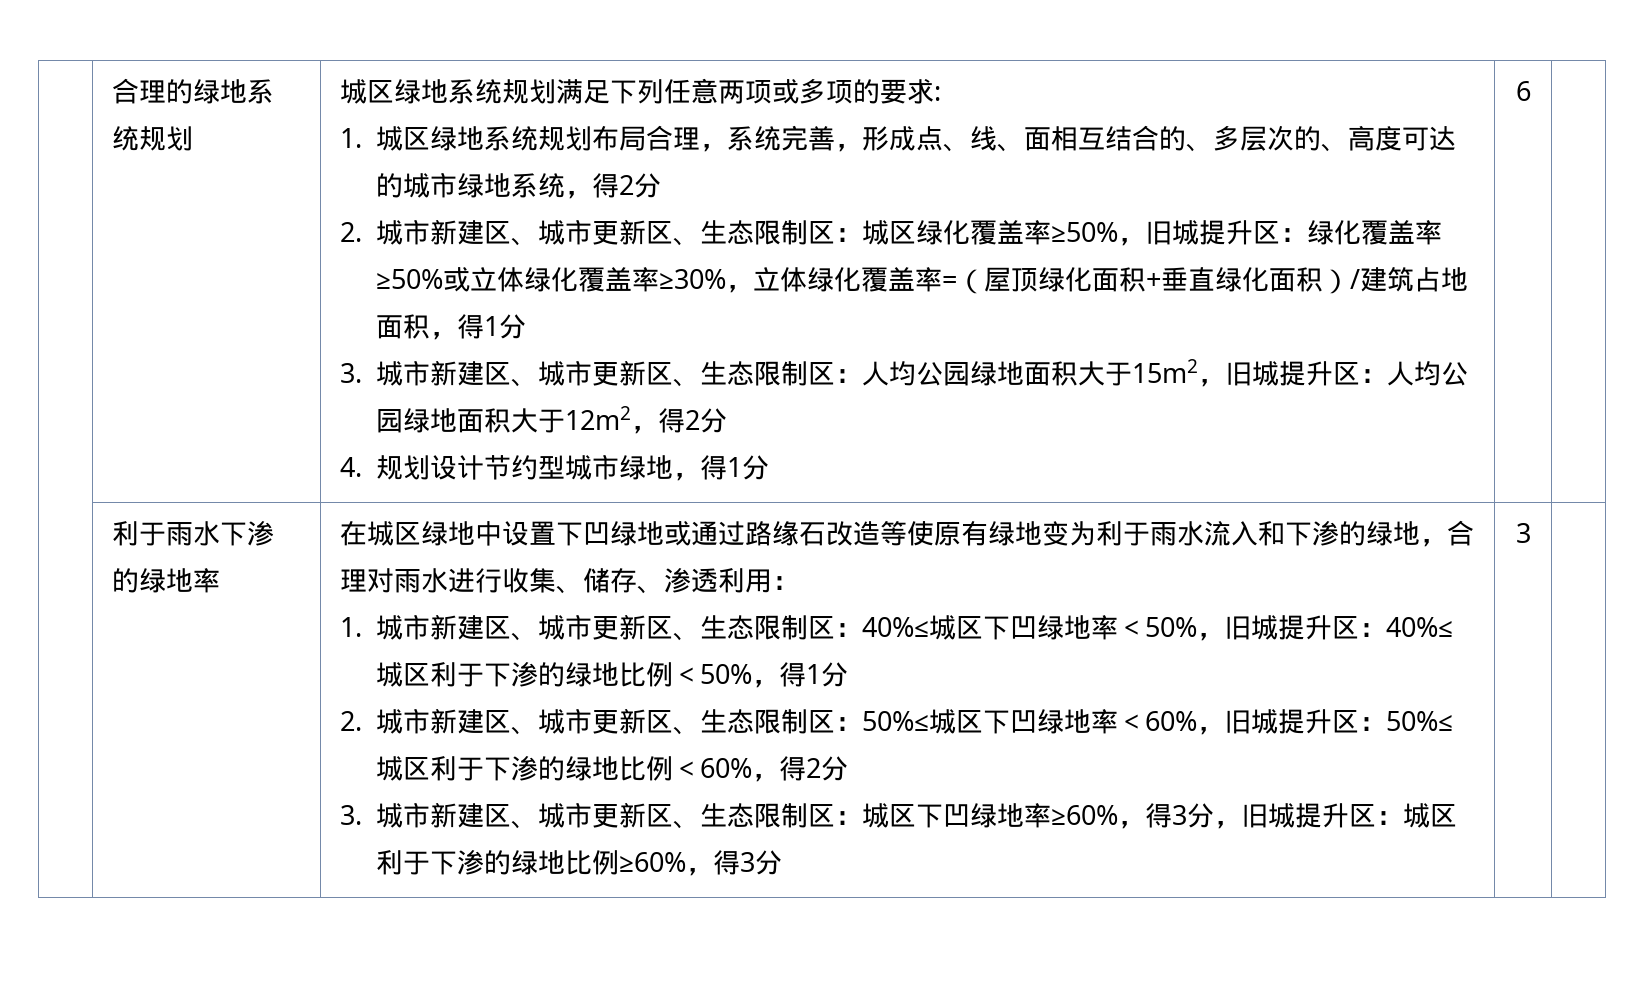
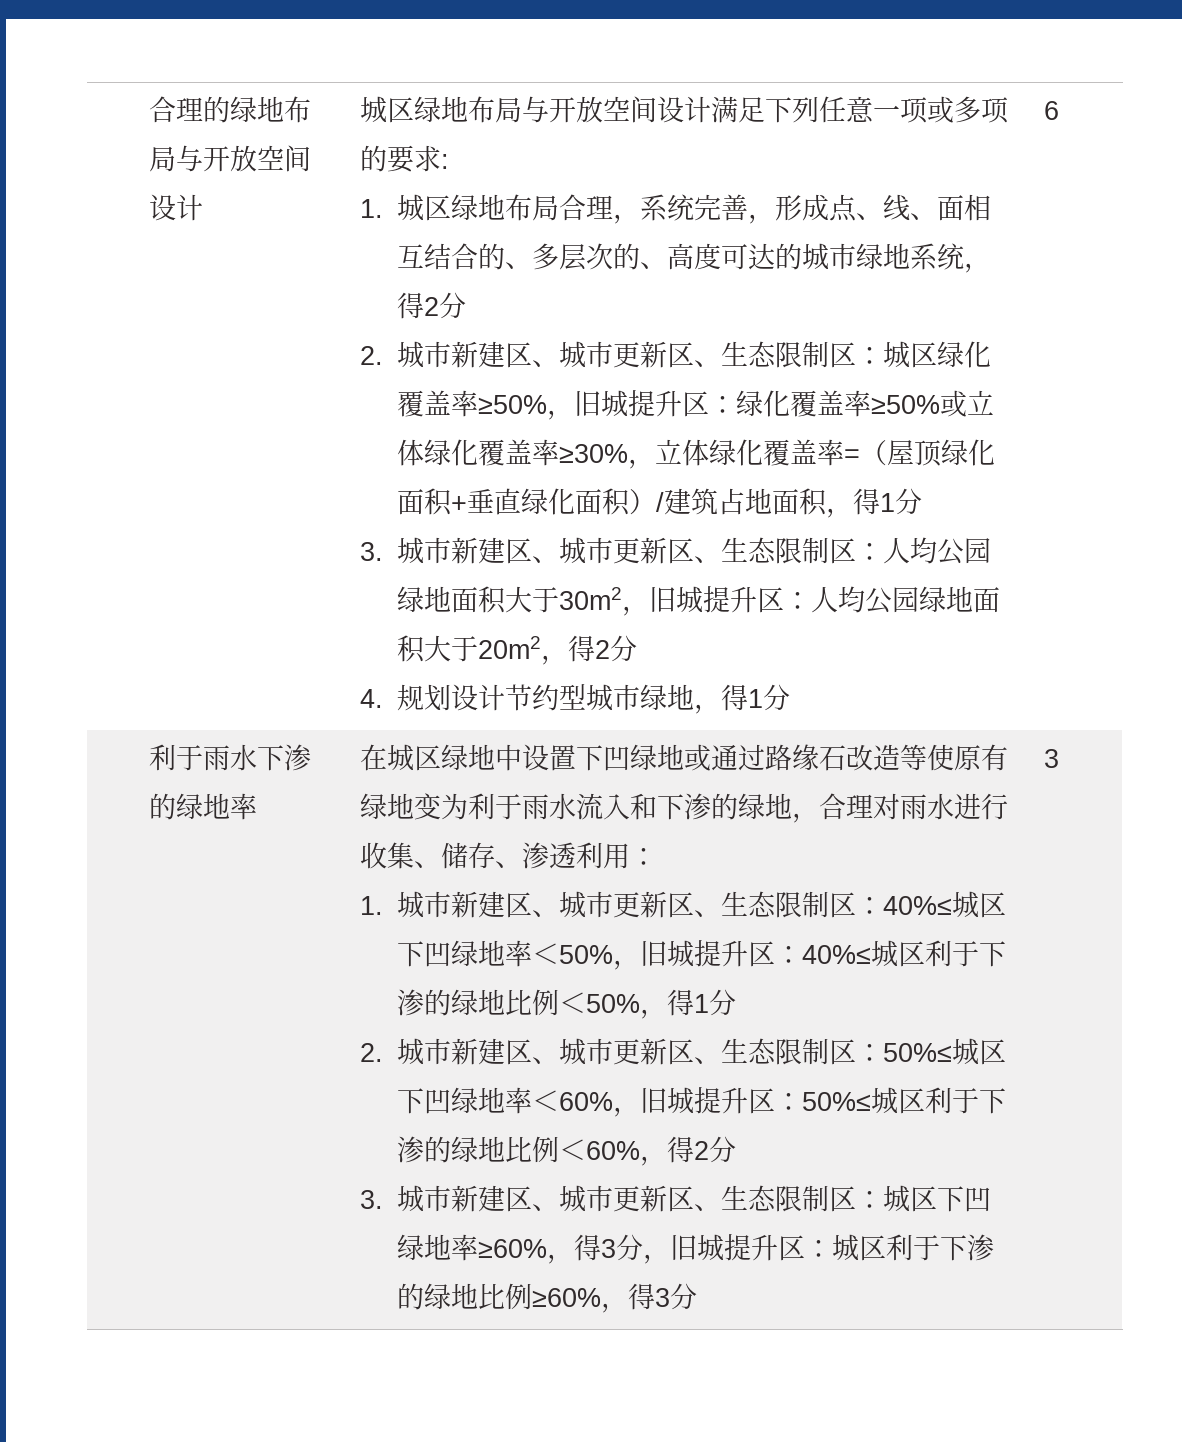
- 合理的绿地系统规划 | 城区绿地系统规划满足下列任意两项或多项的要求:
+ 合理的绿地布局与开放空间设计 | 城区绿地布局与开放空间设计满足下列任意一项或多项的要求:
- 1.城区绿地系统规划布局合理，系统完善，形成点、线、面相互结合的、多层次的、高度可达的城市绿地系统，得2分
+ 1.城区绿地布局合理，系统完善，形成点、线、面相互结合的、多层次的、高度可达的城市绿地系统，得2分
- 3.城市新建区、城市更新区、生态限制区：人均公园绿地面积大于15m2，旧城提升区：人均公园绿地面积大于12m2，得2分
+ 3.城市新建区、城市更新区、生态限制区：人均公园绿地面积大于30m2，旧城提升区：人均公园绿地面积大于20m2，得2分

